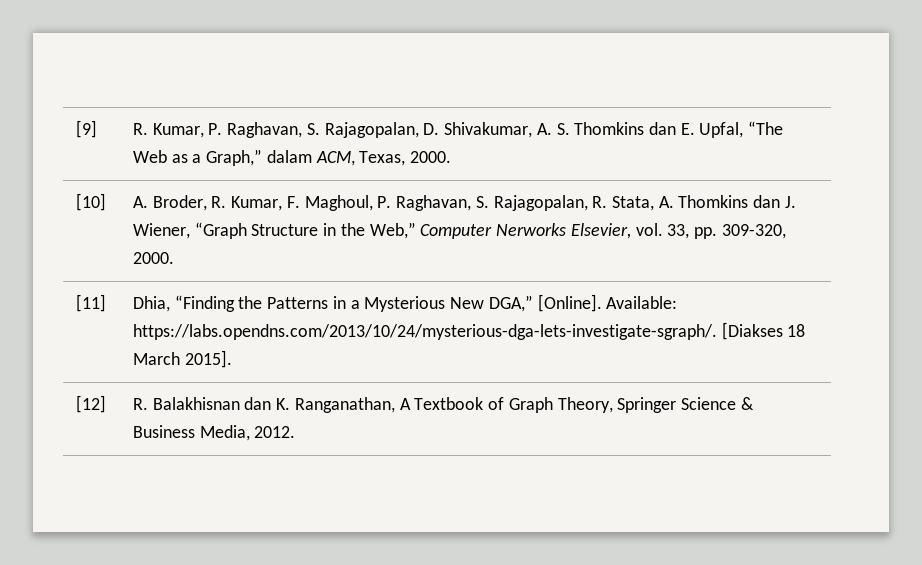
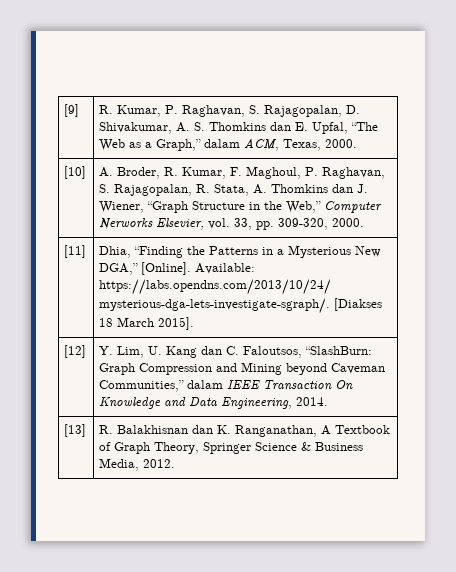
- [12] | R. Balakhisnan dan K. Ranganathan, A Textbook of Graph Theory, Springer Science & Business Media, 2012.
+ [12] | Y. Lim, U. Kang dan C. Faloutsos, “SlashBurn: Graph Compression and Mining beyond Caveman Communities,” dalam IEEE Transaction On Knowledge and Data Engineering, 2014.
+ [13] | R. Balakhisnan dan K. Ranganathan, A Textbook of Graph Theory, Springer Science & Business Media, 2012.

